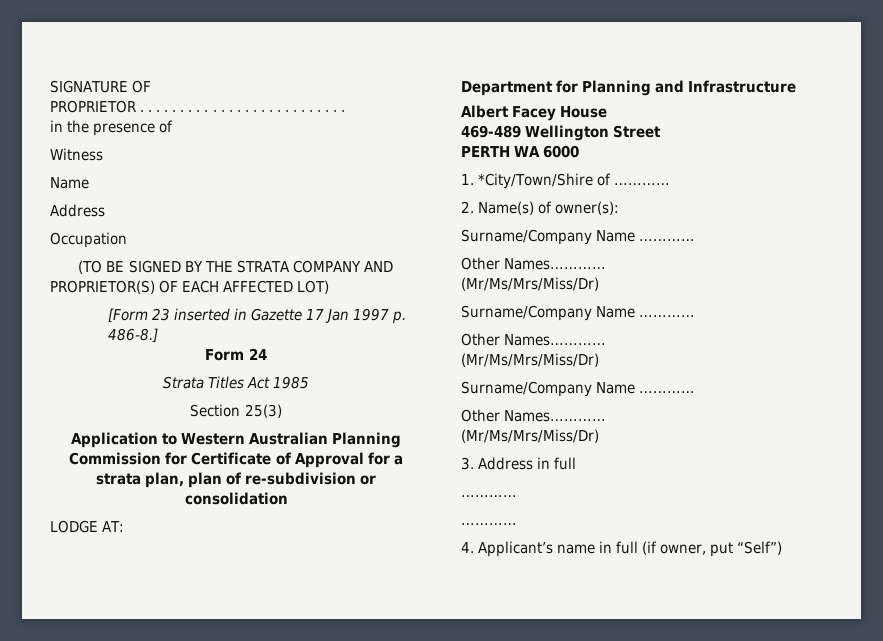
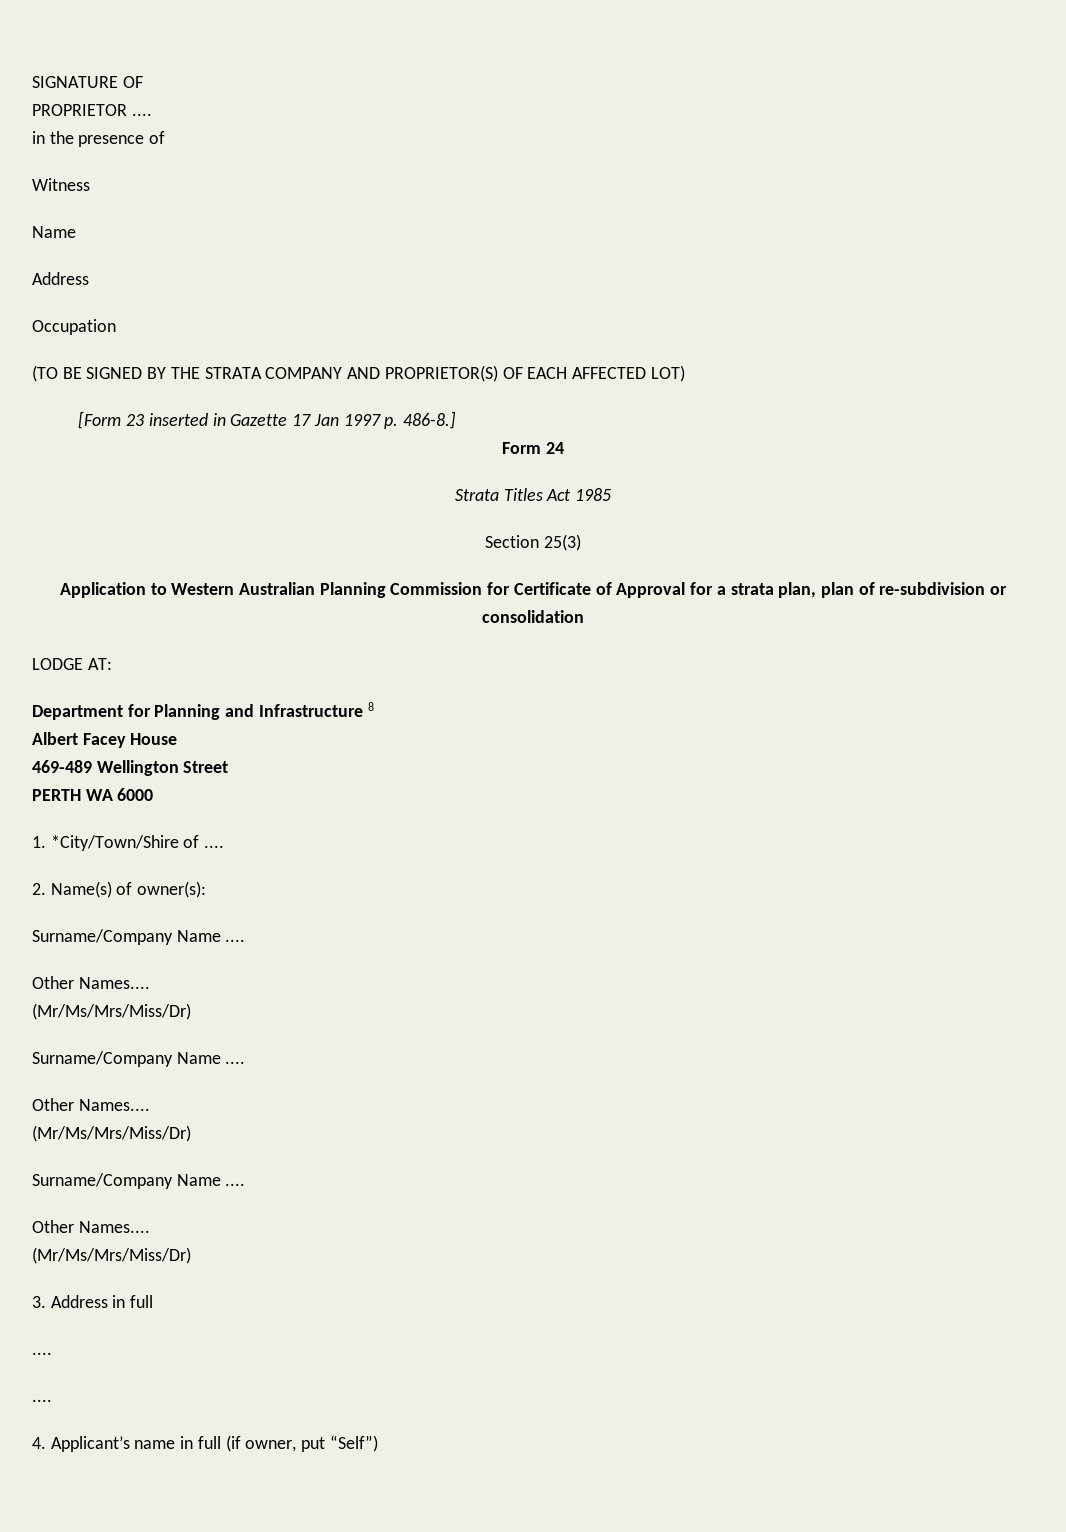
- PROPRIETOR . . . . . . . . . . . . . . . . . . . . . . . . . .
+ PROPRIETOR ....
- Department for Planning and Infrastructure
+ Department for Planning and Infrastructure 8
- 1. *City/Town/Shire of …………
+ 1. *City/Town/Shire of ....
  2. Name(s) of owner(s):
- Surname/Company Name …………
- Other Names…………
+ Surname/Company Name ....
+ Other Names....
  (Mr/Ms/Mrs/Miss/Dr)
- Surname/Company Name …………
- Other Names…………
+ Surname/Company Name ....
+ Other Names....
  (Mr/Ms/Mrs/Miss/Dr)
- Surname/Company Name …………
- Other Names…………
+ Surname/Company Name ....
+ Other Names....
  3. Address in full
- …………
- …………
+ ....
+ ....

